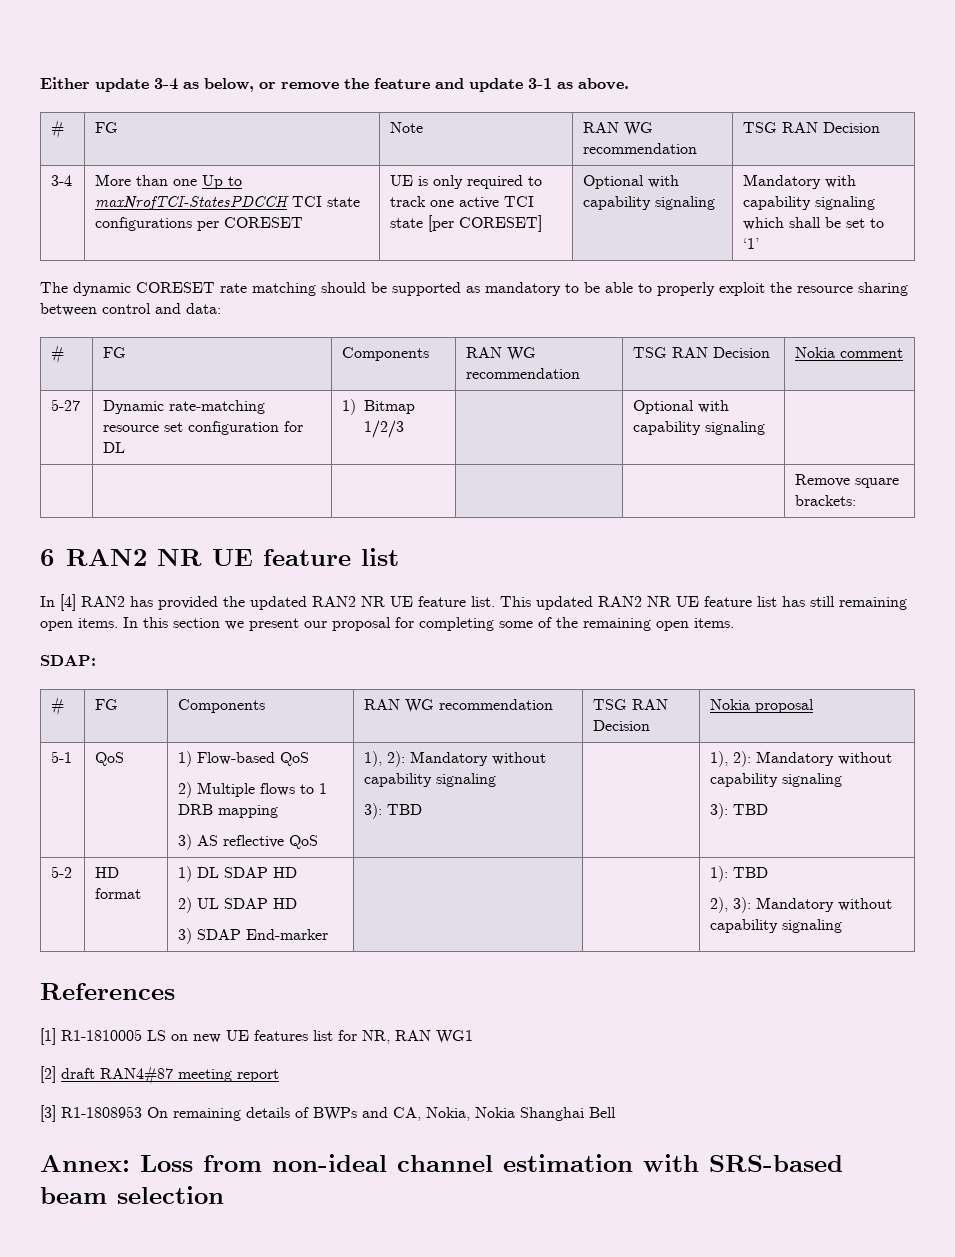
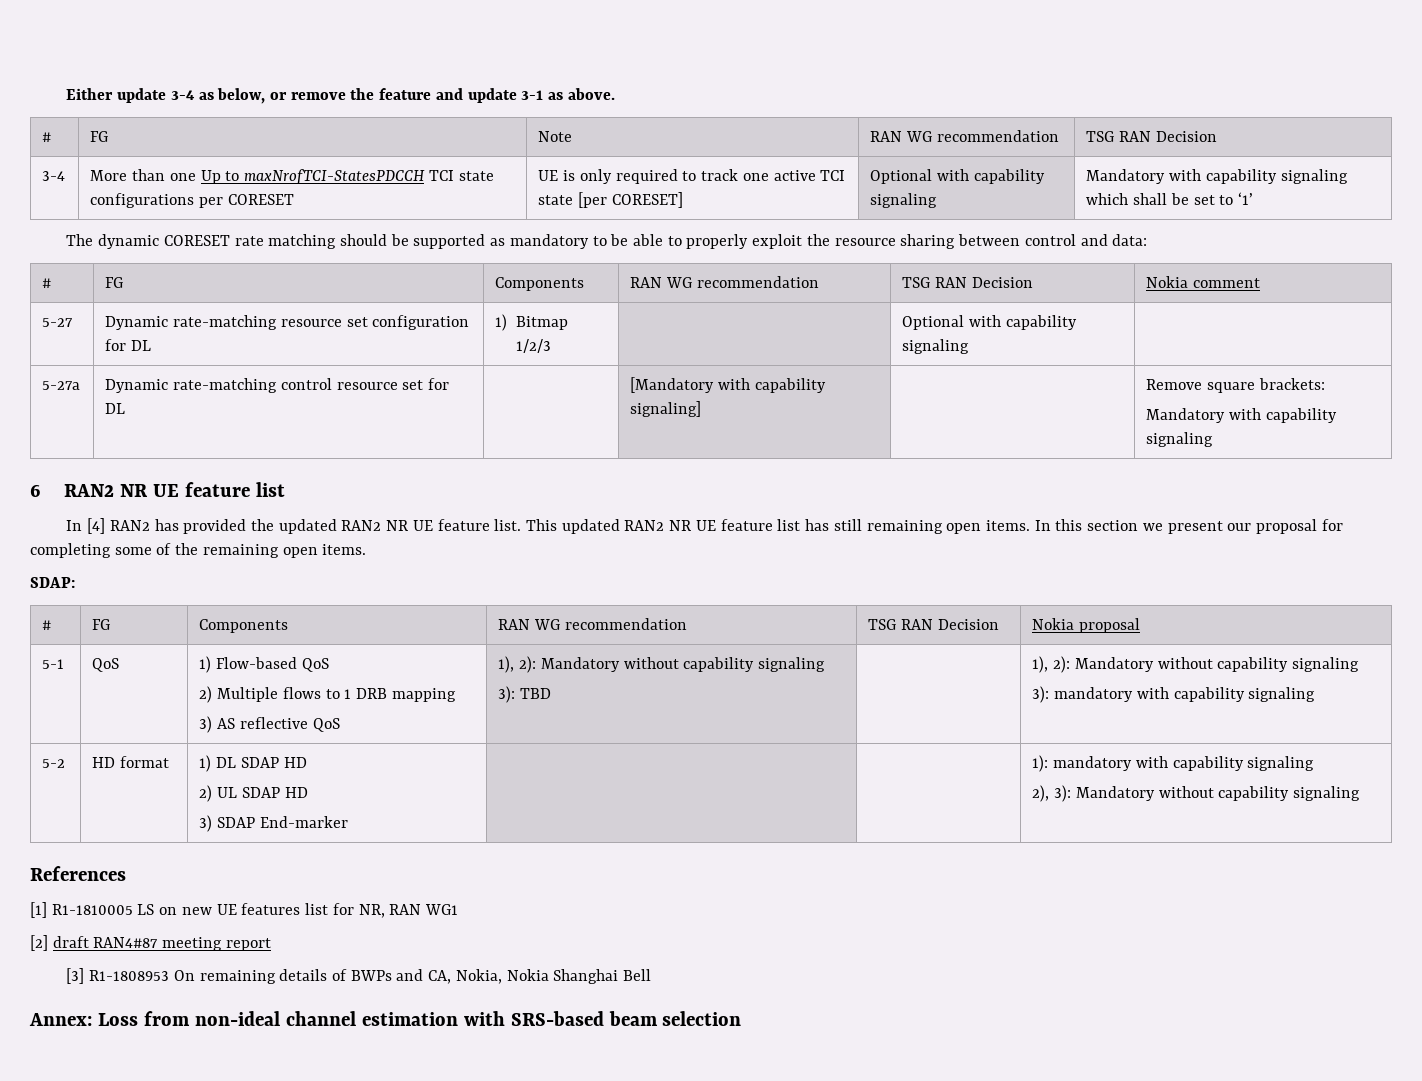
- | | | | | Remove square brackets:
+ 5-27a | Dynamic rate-matching control resource set for DL | | [Mandatory with capability signaling] | | Remove square brackets:
+ Mandatory with capability signaling
  5-1 | QoS | 1) Flow-based QoS
  2) Multiple flows to 1 DRB mapping
  3) AS reflective QoS | 1), 2): Mandatory without capability signaling
  3): TBD | | 1), 2): Mandatory without capability signaling
- 3): TBD
+ 3): mandatory with capability signaling
  5-2 | HD format | 1) DL SDAP HD
  2) UL SDAP HD
- 3) SDAP End-marker | | | 1): TBD
+ 3) SDAP End-marker | | | 1): mandatory with capability signaling

